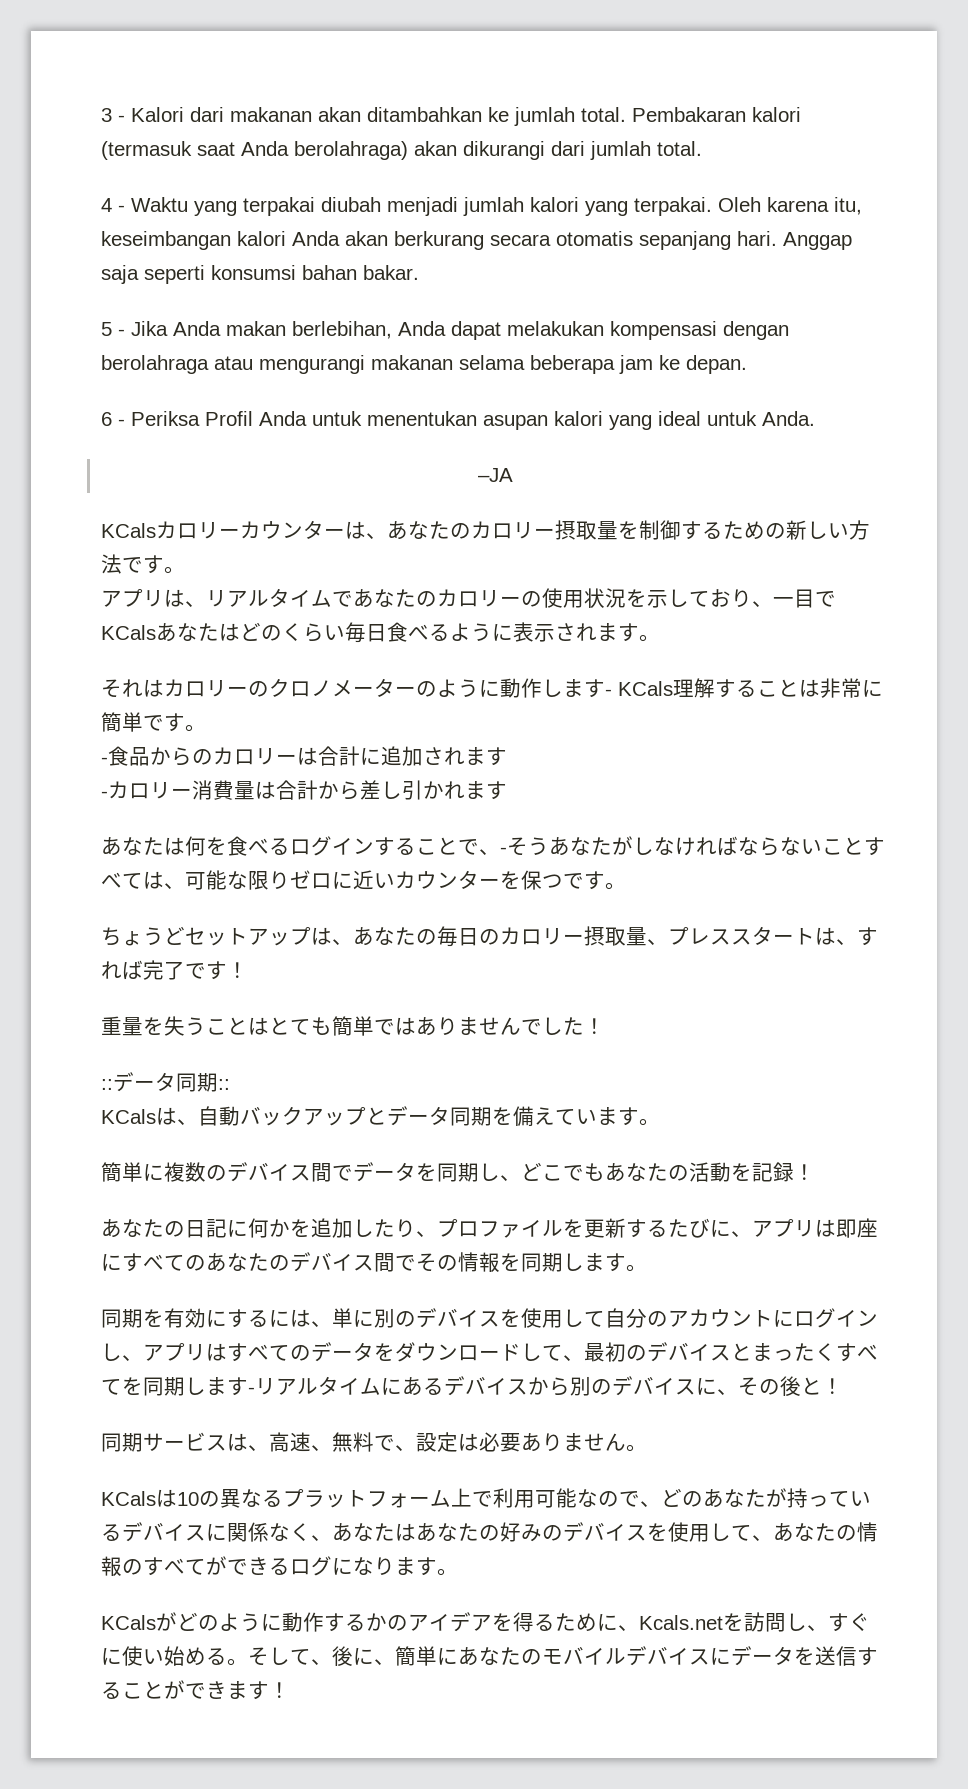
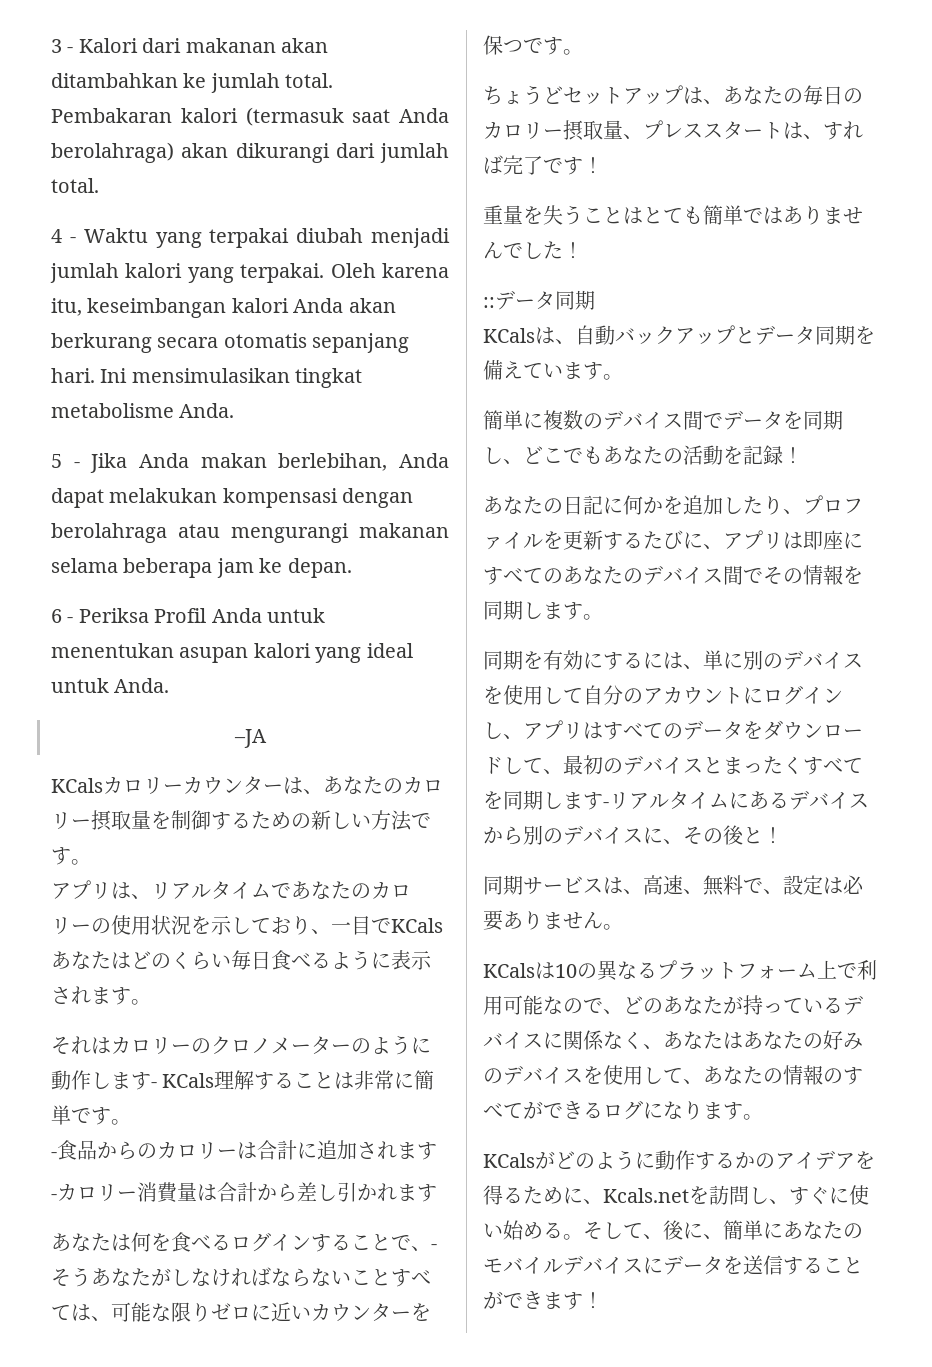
- Anggap saja seperti konsumsi bahan bakar.
+ Ini mensimulasikan tingkat metabolisme Anda.
- ::データ同期::
+ ::データ同期

